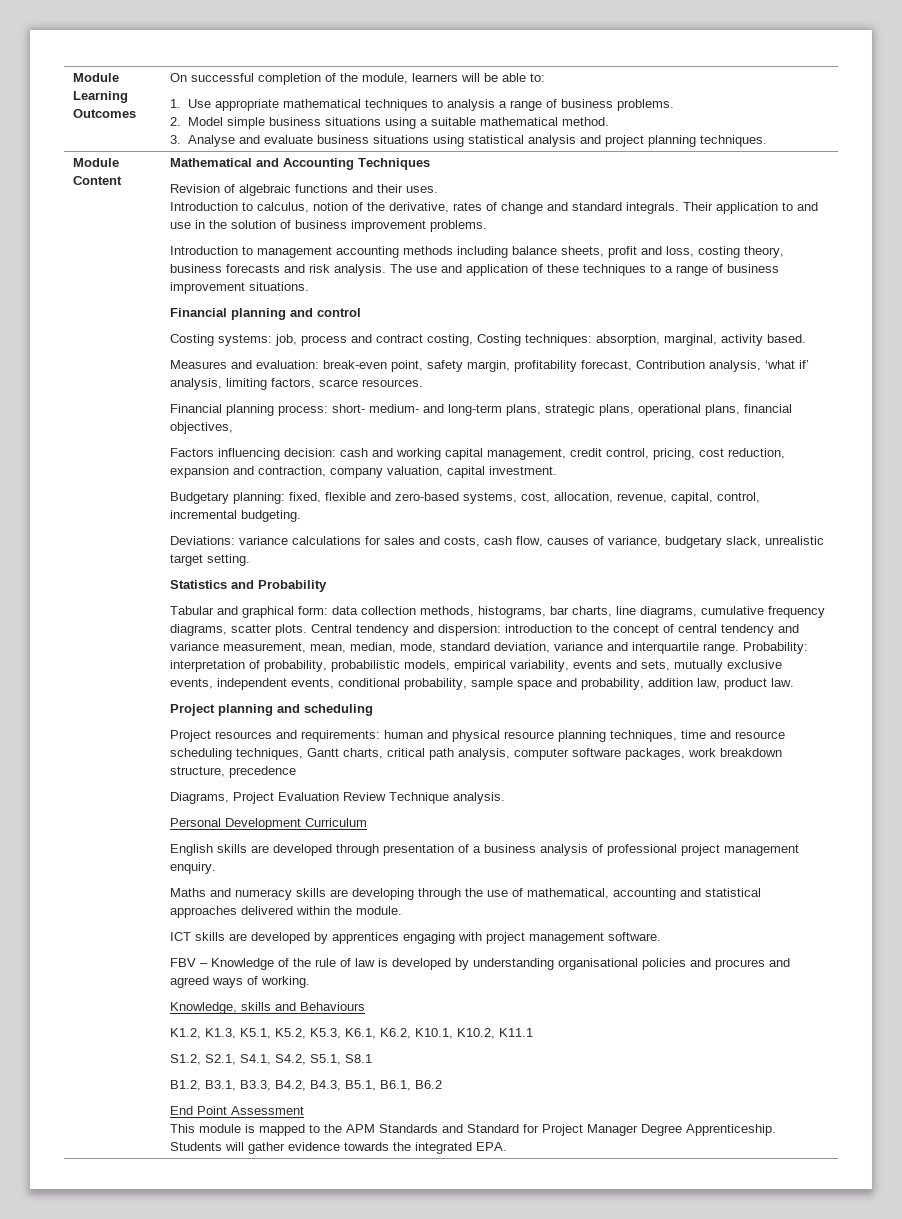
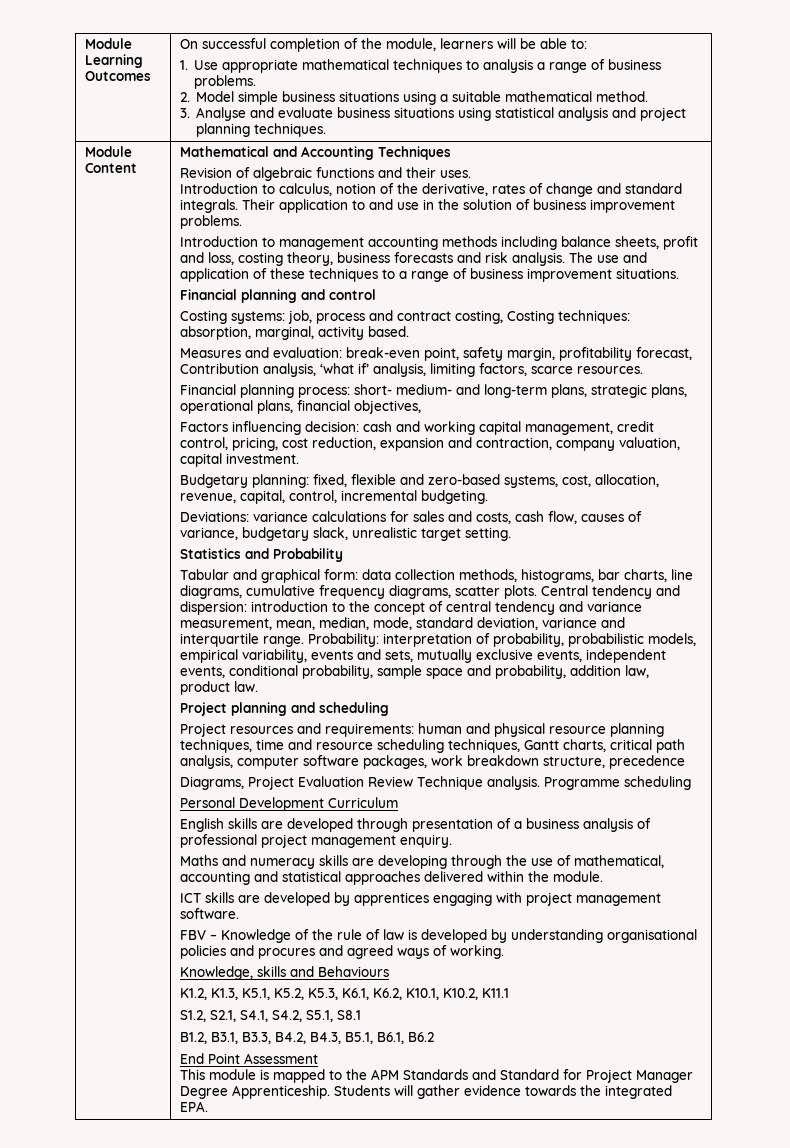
+ Programme scheduling

